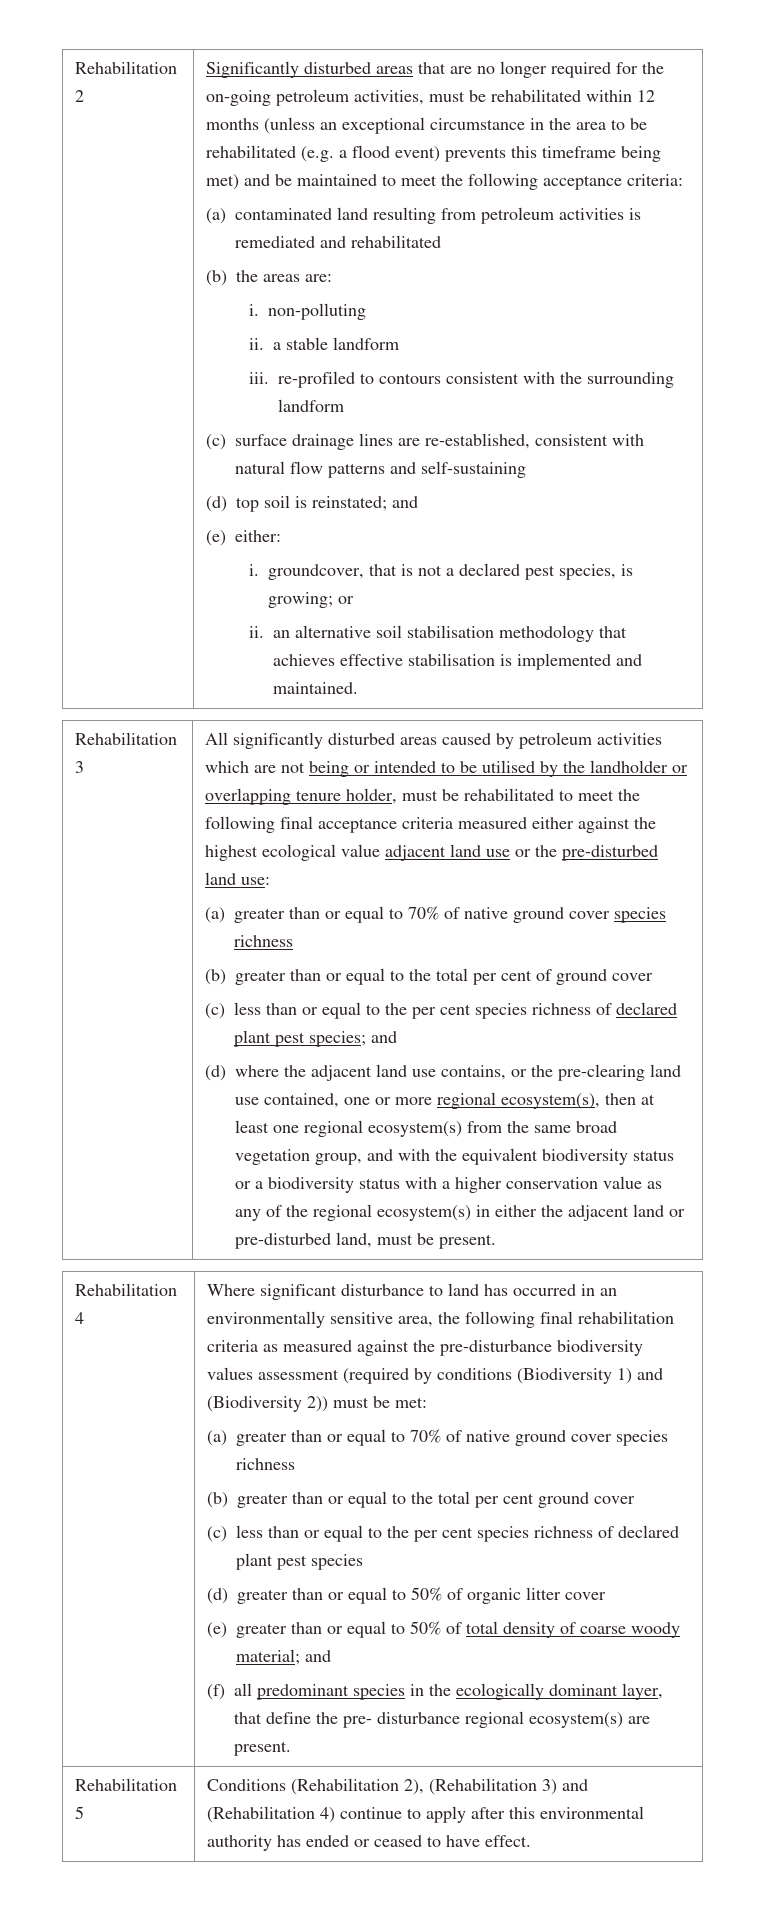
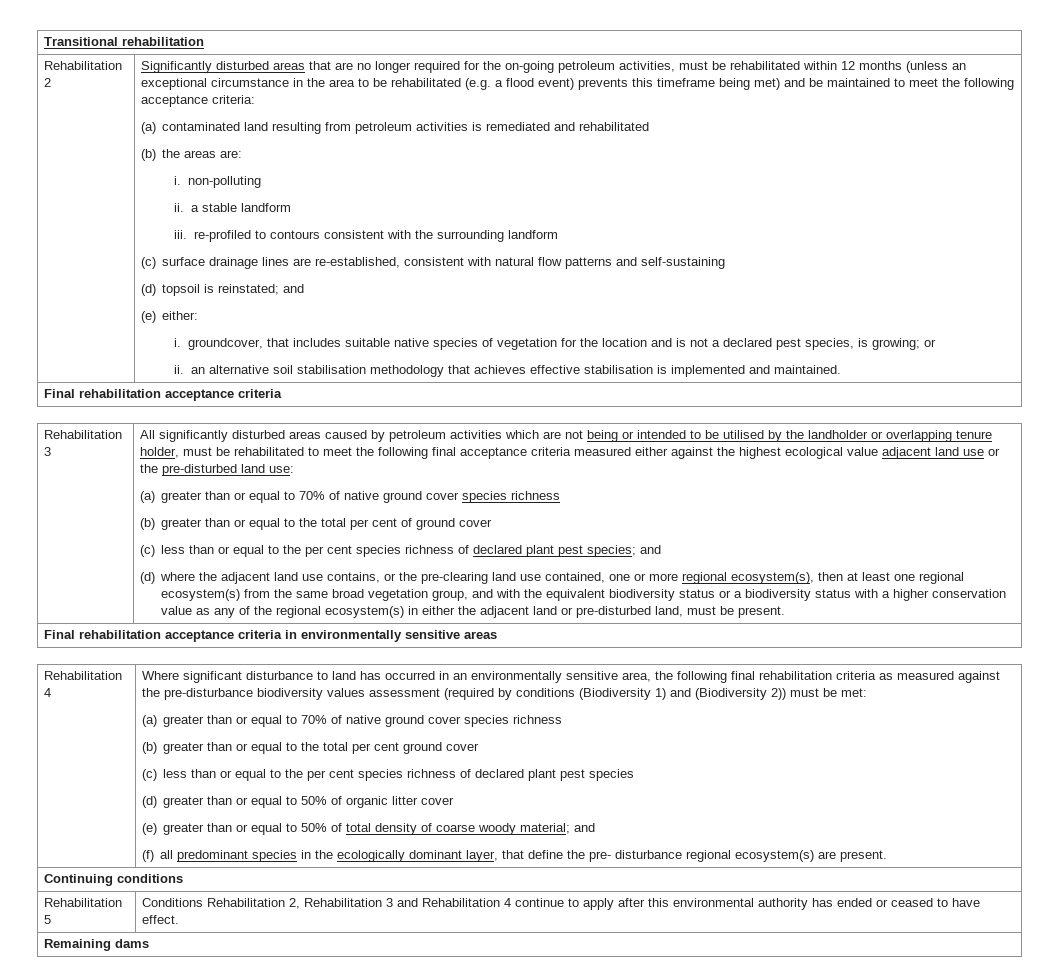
+ Transitional rehabilitation
- (d) top soil is reinstated; and
+ (d) topsoil is reinstated; and
- i. groundcover, that is not a declared pest species, is growing; or
+ i. groundcover, that includes suitable native species of vegetation for the location and is not a declared pest species, is growing; or
  ii. an alternative soil stabilisation methodology that achieves effective stabilisation is implemented and maintained.
+ Final rehabilitation acceptance criteria
+ Final rehabilitation acceptance criteria in environmentally sensitive areas
+ Continuing conditions
- Rehabilitation 5 | Conditions (Rehabilitation 2), (Rehabilitation 3) and (Rehabilitation 4) continue to apply after this environmental authority has ended or ceased to have effect.
+ Rehabilitation 5 | Conditions Rehabilitation 2, Rehabilitation 3 and Rehabilitation 4 continue to apply after this environmental authority has ended or ceased to have effect.
+ Remaining dams

